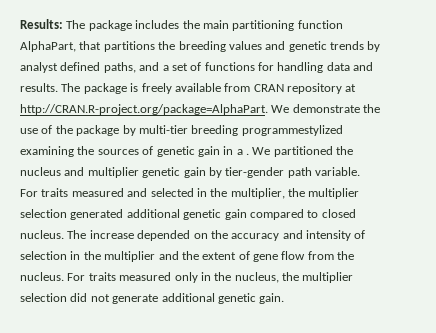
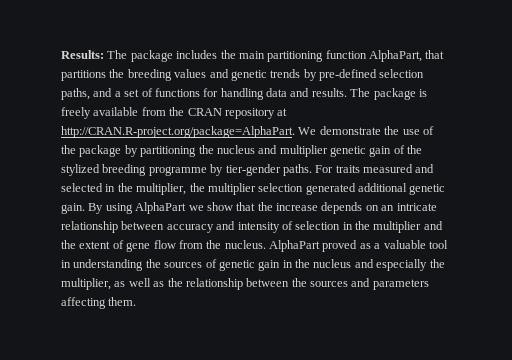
- Results: The package includes the main partitioning function AlphaPart, that partitions the breeding values and genetic trends by analyst defined paths, and a set of functions for handling data and results.
+ Results: The package includes the main partitioning function AlphaPart, that partitions the breeding values and genetic trends by pre-defined selection paths, and a set of functions for handling data and results.
- The package is freely available from CRAN repository at http://CRAN.R-project.org/package=AlphaPart. We demonstrate the use of the package by multi-tier breeding programmestylized examining the sources of genetic gain in a . We partitioned the nucleus and multiplier genetic gain by tier-gender path variable.
+ The package is freely available from the CRAN repository at http://CRAN.R-project.org/package=AlphaPart. We demonstrate the use of the package by partitioning the nucleus and multiplier genetic gain of the stylized breeding programme by tier-gender paths.
- For traits measured and selected in the multiplier, the multiplier selection generated additional genetic gain compared to closed nucleus. The increase depended on the accuracy and intensity of selection in the multiplier and the extent of gene flow from the nucleus.
+ For traits measured and selected in the multiplier, the multiplier selection generated additional genetic gain. By using AlphaPart we show that the increase depends on an intricate relationship between accuracy and intensity of selection in the multiplier and the extent of gene flow from the nucleus.
- For traits measured only in the nucleus, the multiplier selection did not generate additional genetic gain.
+ AlphaPart proved as a valuable tool in understanding the sources of genetic gain in the nucleus and especially the multiplier, as well as the relationship between the sources and parameters affecting them.

